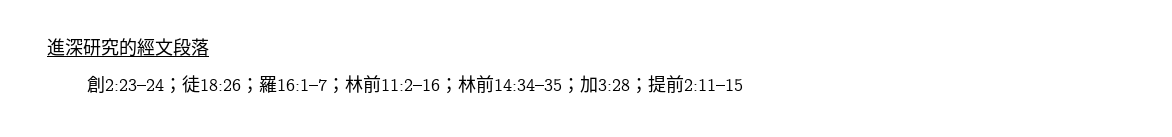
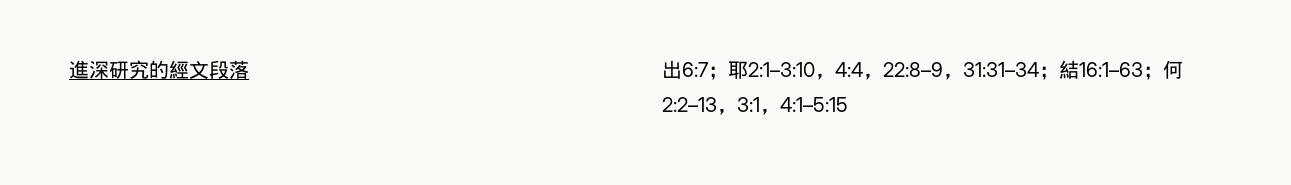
- 創2:23–24；徒18:26；羅16:1–7；林前11:2–16；林前14:34–35；加3:28；提前2:11–15
+ 出6:7；耶2:1–3:10，4:4，22:8–9，31:31–34；結16:1–63；何2:2–13，3:1，4:1–5:15

